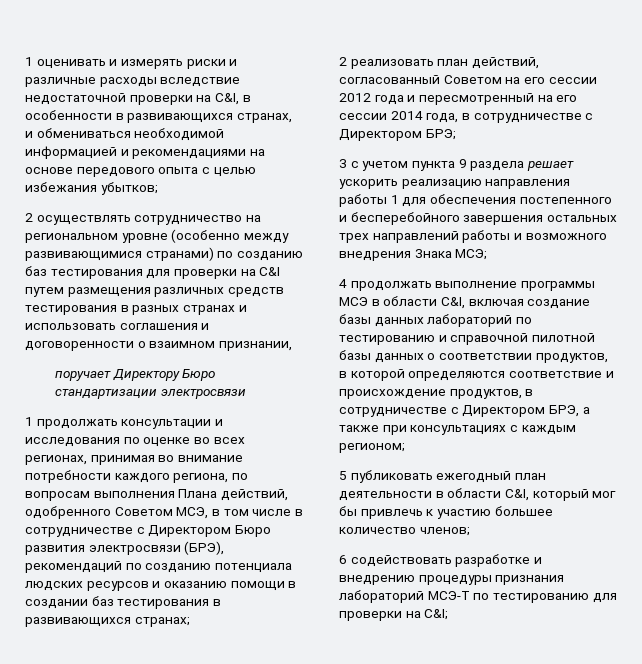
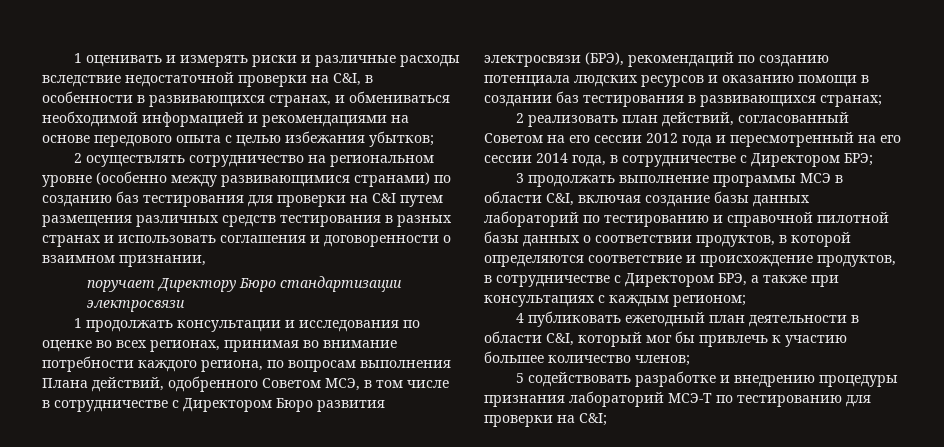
- 3 с учетом пункта 9 раздела решает ускорить реализацию направления работы 1 для обеспечения постепенного и бесперебойного завершения остальных трех направлений работы и возможного внедрения Знака МСЭ;
- 4 продолжать выполнение программы МСЭ в области C&I, включая создание базы данных лабораторий по тестированию и справочной пилотной базы данных о соответствии продуктов, в которой определяются соответствие и происхождение продуктов, в сотрудничестве с Директором БРЭ, а также при консультациях с каждым регионом;
+ 3 продолжать выполнение программы МСЭ в области C&I, включая создание базы данных лабораторий по тестированию и справочной пилотной базы данных о соответствии продуктов, в которой определяются соответствие и происхождение продуктов, в сотрудничестве с Директором БРЭ, а также при консультациях с каждым регионом;
- 5 публиковать ежегодный план деятельности в области C&I, который мог бы привлечь к участию большее количество членов;
+ 4 публиковать ежегодный план деятельности в области C&I, который мог бы привлечь к участию большее количество членов;
- 6 содействовать разработке и внедрению процедуры признания лабораторий МСЭ-Т по тестированию для проверки на C&I;
+ 5 содействовать разработке и внедрению процедуры признания лабораторий МСЭ-Т по тестированию для проверки на C&I;

